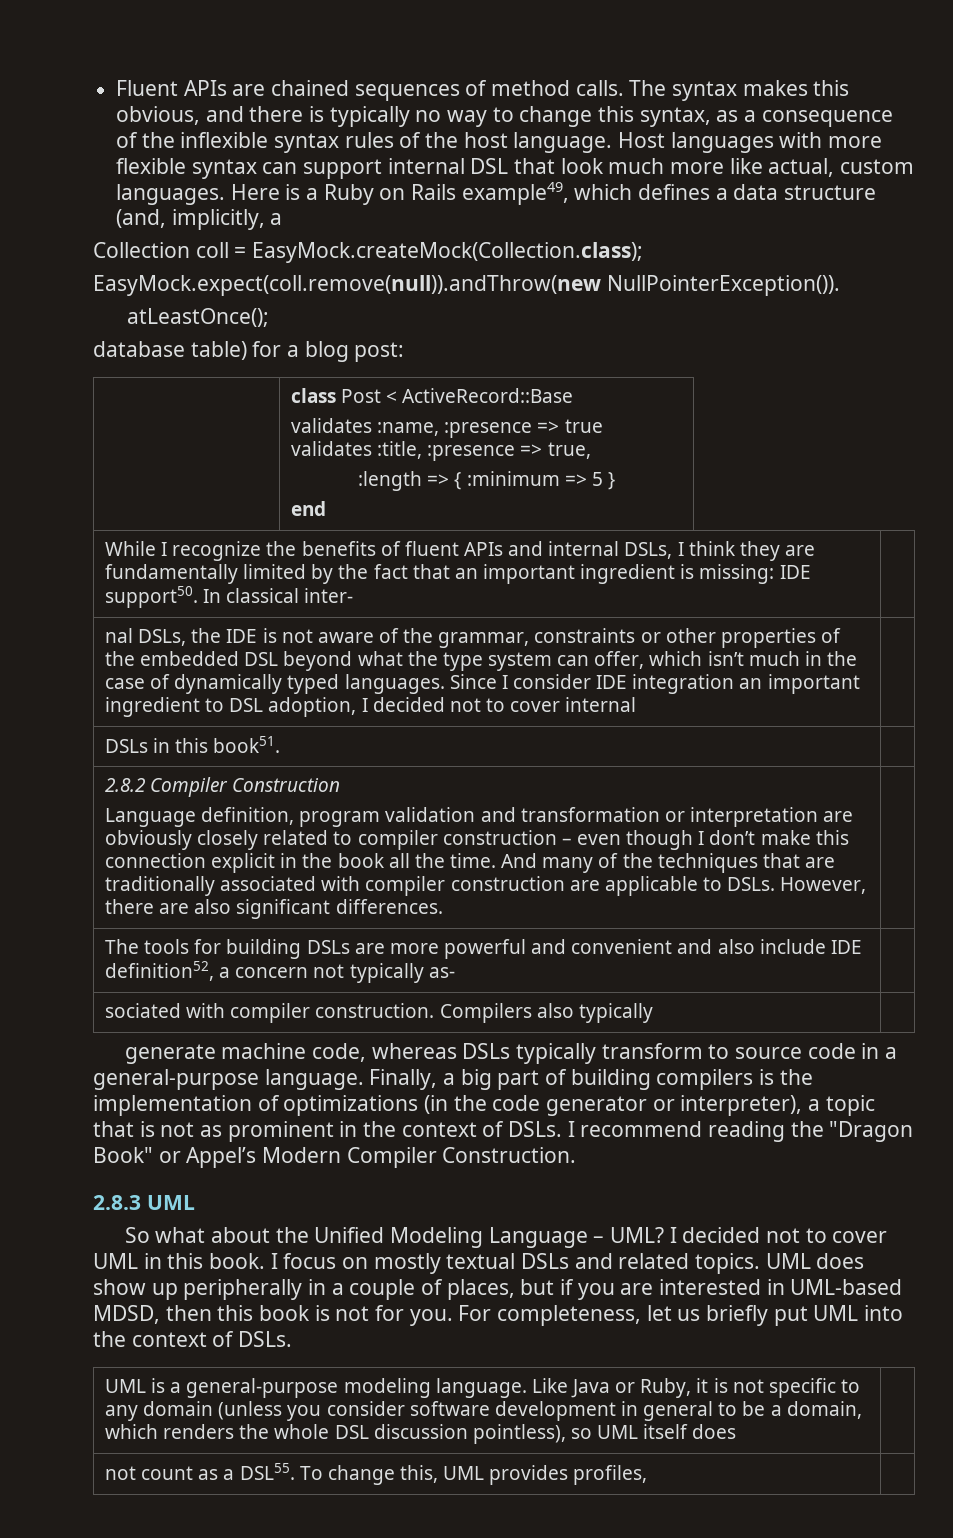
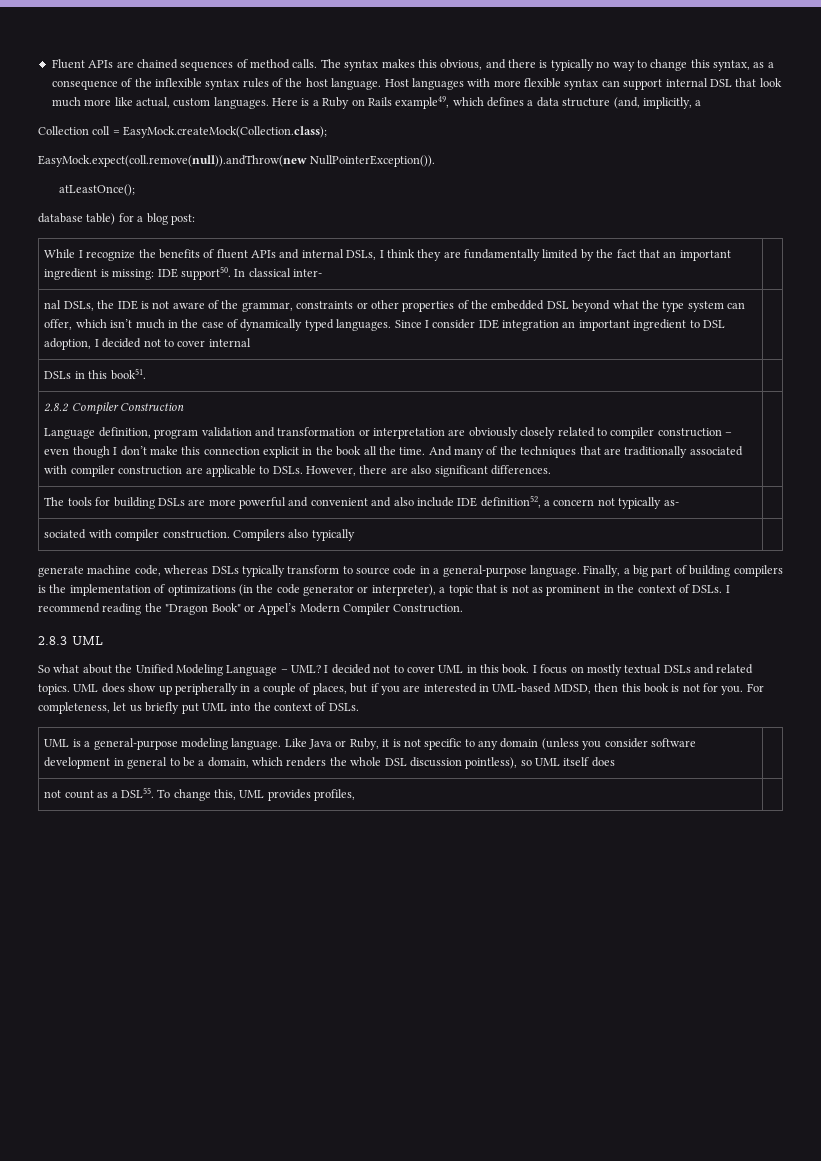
- | class Post < ActiveRecord::Base
- validates :name, :presence => true validates :title, :presence => true,
- :length => { :minimum => 5 }
- end

